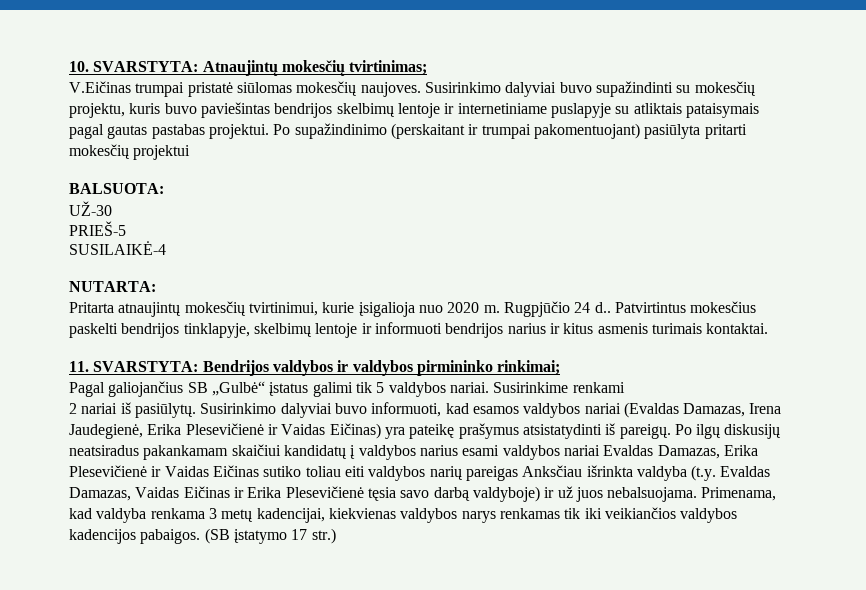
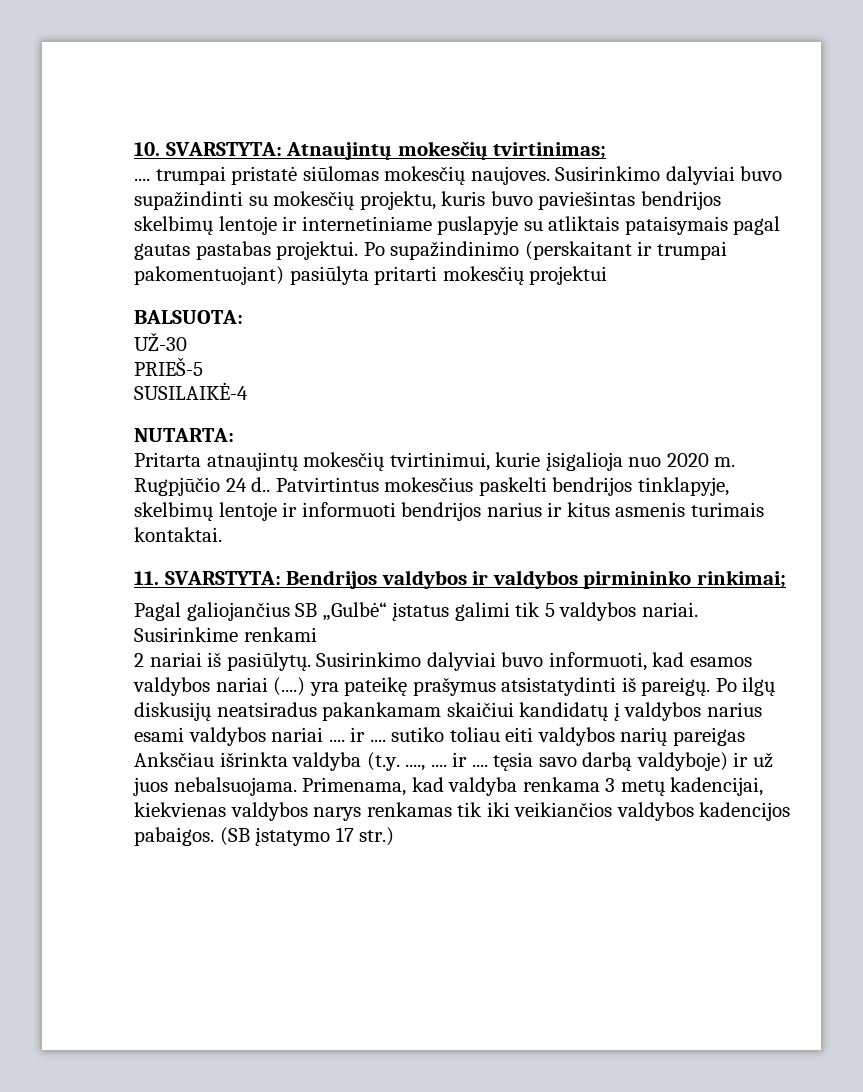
- V.Eičinas trumpai pristatė siūlomas mokesčių naujoves.
+ .... trumpai pristatė siūlomas mokesčių naujoves.
- Susirinkimo dalyviai buvo informuoti, kad esamos valdybos nariai (Evaldas Damazas, Irena Jaudegienė, Erika Plesevičienė ir Vaidas Eičinas) yra pateikę prašymus atsistatydinti iš pareigų.
+ Susirinkimo dalyviai buvo informuoti, kad esamos valdybos nariai (....) yra pateikę prašymus atsistatydinti iš pareigų.
- Po ilgų diskusijų neatsiradus pakankamam skaičiui kandidatų į valdybos narius esami valdybos nariai Evaldas Damazas, Erika Plesevičienė ir Vaidas Eičinas sutiko toliau eiti valdybos narių pareigas Anksčiau išrinkta valdyba (t.y. Evaldas Damazas, Vaidas Eičinas ir Erika Plesevičienė tęsia savo darbą valdyboje) ir už juos nebalsuojama.
+ Po ilgų diskusijų neatsiradus pakankamam skaičiui kandidatų į valdybos narius esami valdybos nariai .... ir .... sutiko toliau eiti valdybos narių pareigas Anksčiau išrinkta valdyba (t.y. ...., .... ir .... tęsia savo darbą valdyboje) ir už juos nebalsuojama.

